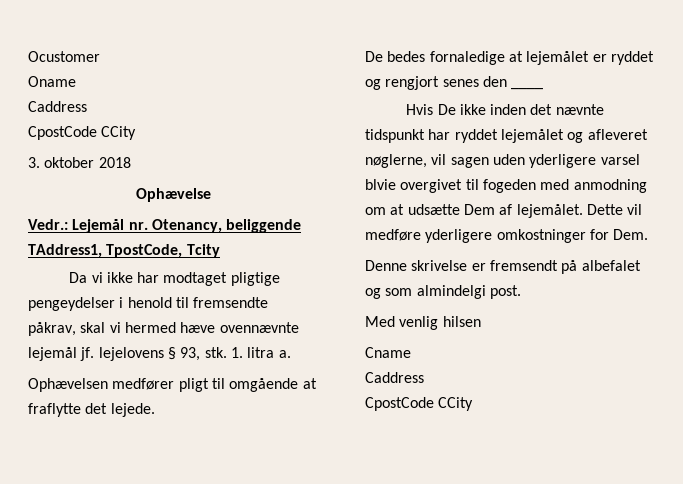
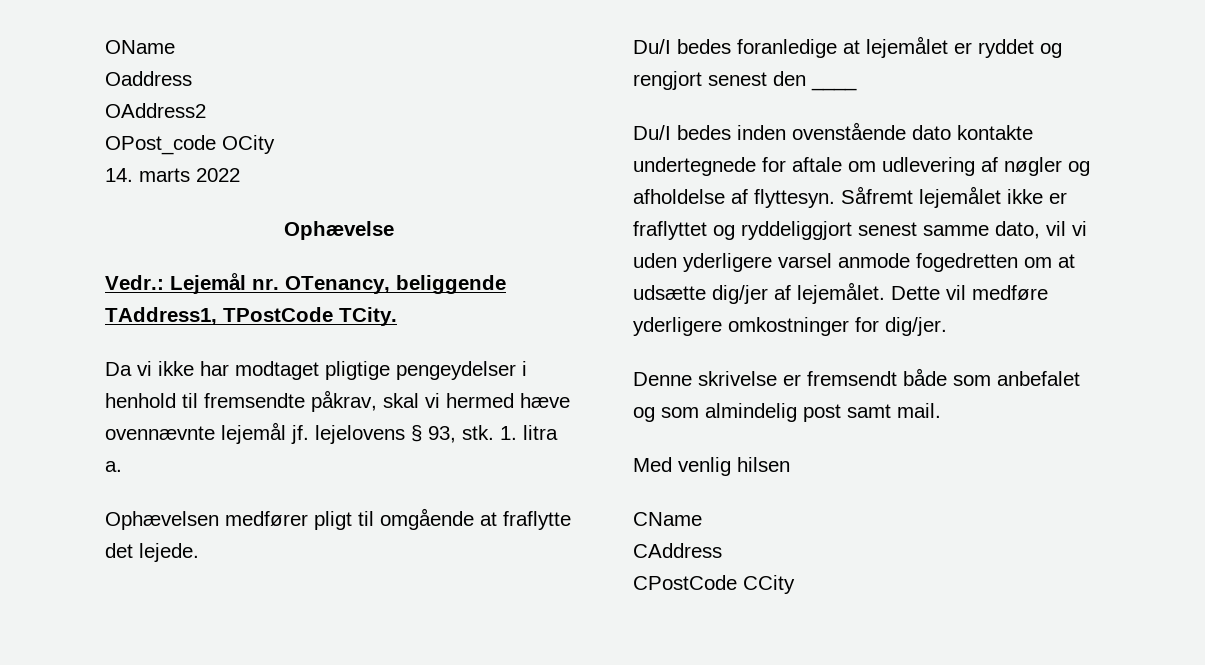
- Ocustomer
- Oname
- Caddress
- CpostCode CCity
- 3. oktober 2018
+ OName
+ Oaddress
+ OAddress2
+ OPost_code OCity
+ 14. marts 2022
- Vedr.: Lejemål nr. Otenancy, beliggende TAddress1, TpostCode, Tcity
+ Vedr.: Lejemål nr. OTenancy, beliggende TAddress1, TPostCode TCity.
- Da vi ikke har modtaget pligtige pengeydelser i henold til fremsendte påkrav, skal vi hermed hæve ovennævnte lejemål jf. lejelovens § 93, stk.
+ Da vi ikke har modtaget pligtige pengeydelser i henhold til fremsendte påkrav, skal vi hermed hæve ovennævnte lejemål jf. lejelovens § 93, stk.
- De bedes fornaledige at lejemålet er ryddet og rengjort senes den ____
+ Du/I bedes foranledige at lejemålet er ryddet og rengjort senest den ____
- Hvis De ikke inden det nævnte tidspunkt har ryddet lejemålet og afleveret nøglerne, vil sagen uden yderligere varsel blvie overgivet til fogeden med anmodning om at udsætte Dem af lejemålet.
+ Du/I bedes inden ovenstående dato kontakte undertegnede for aftale om udlevering af nøgler og afholdelse af flyttesyn. Såfremt lejemålet ikke er fraflyttet og ryddeliggjort senest samme dato, vil vi uden yderligere varsel anmode fogedretten om at udsætte dig/jer af lejemålet.
- Dette vil medføre yderligere omkostninger for Dem.
+ Dette vil medføre yderligere omkostninger for dig/jer.
- Denne skrivelse er fremsendt på albefalet og som almindelgi post.
+ Denne skrivelse er fremsendt både som anbefalet og som almindelig post samt mail.
- Cname
- Caddress
- CpostCode CCity
+ CName
+ CAddress
+ CPostCode CCity

